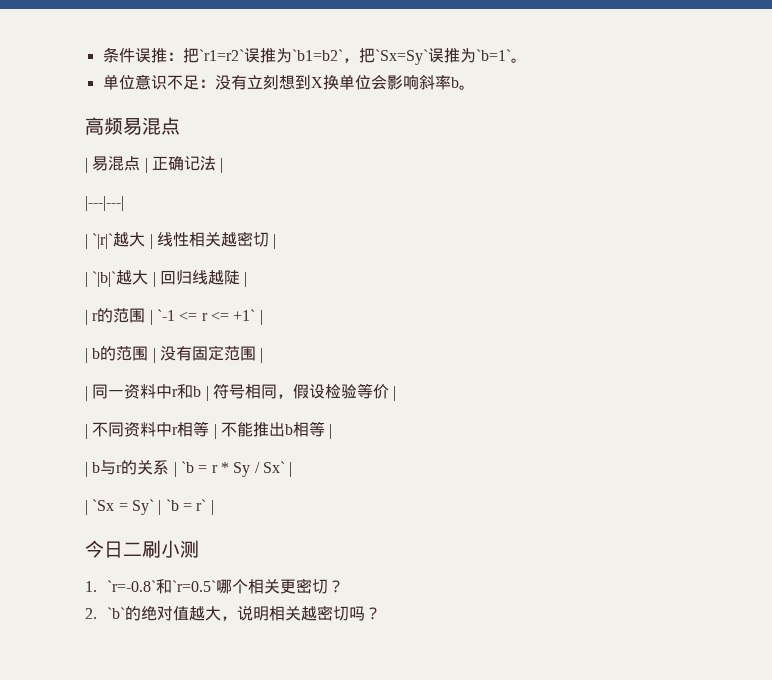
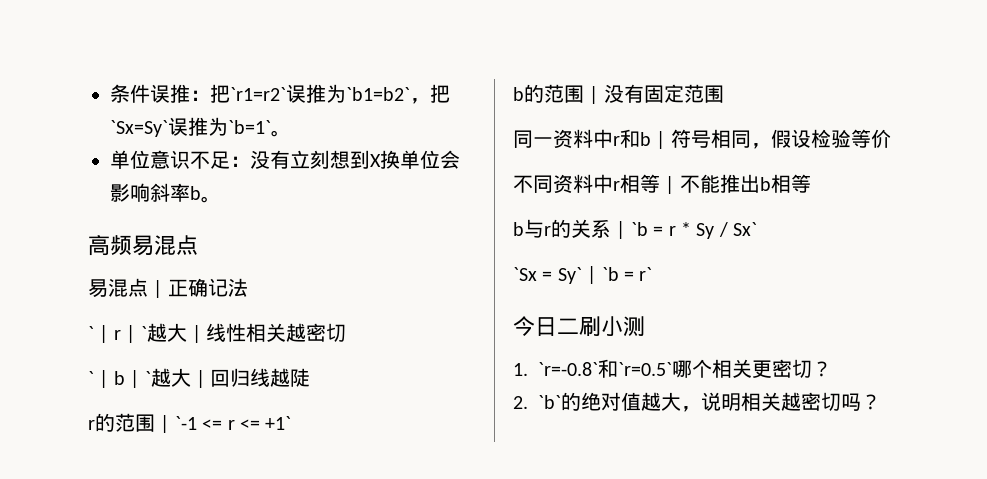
- | 易混点 | 正确记法 |
- |---|---|
- | `|r|`越大 | 线性相关越密切 |
- | `|b|`越大 | 回归线越陡 |
- | r的范围 | `-1 <= r <= +1` |
- | b的范围 | 没有固定范围 |
- | 同一资料中r和b | 符号相同，假设检验等价 |
- | 不同资料中r相等 | 不能推出b相等 |
- | b与r的关系 | `b = r * Sy / Sx` |
- | `Sx = Sy` | `b = r` |
+ 易混点 | 正确记法
+ ` | r | `越大 | 线性相关越密切
+ ` | b | `越大 | 回归线越陡
+ r的范围 | `-1 <= r <= +1`
+ b的范围 | 没有固定范围
+ 同一资料中r和b | 符号相同，假设检验等价
+ 不同资料中r相等 | 不能推出b相等
+ b与r的关系 | `b = r * Sy / Sx`
+ `Sx = Sy` | `b = r`

